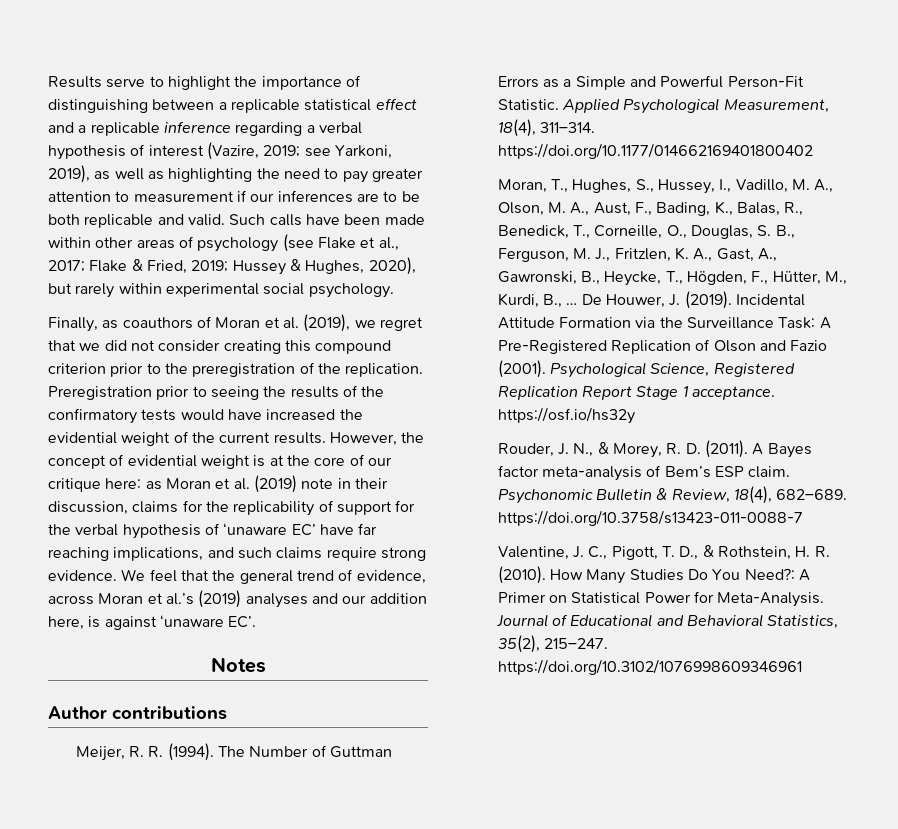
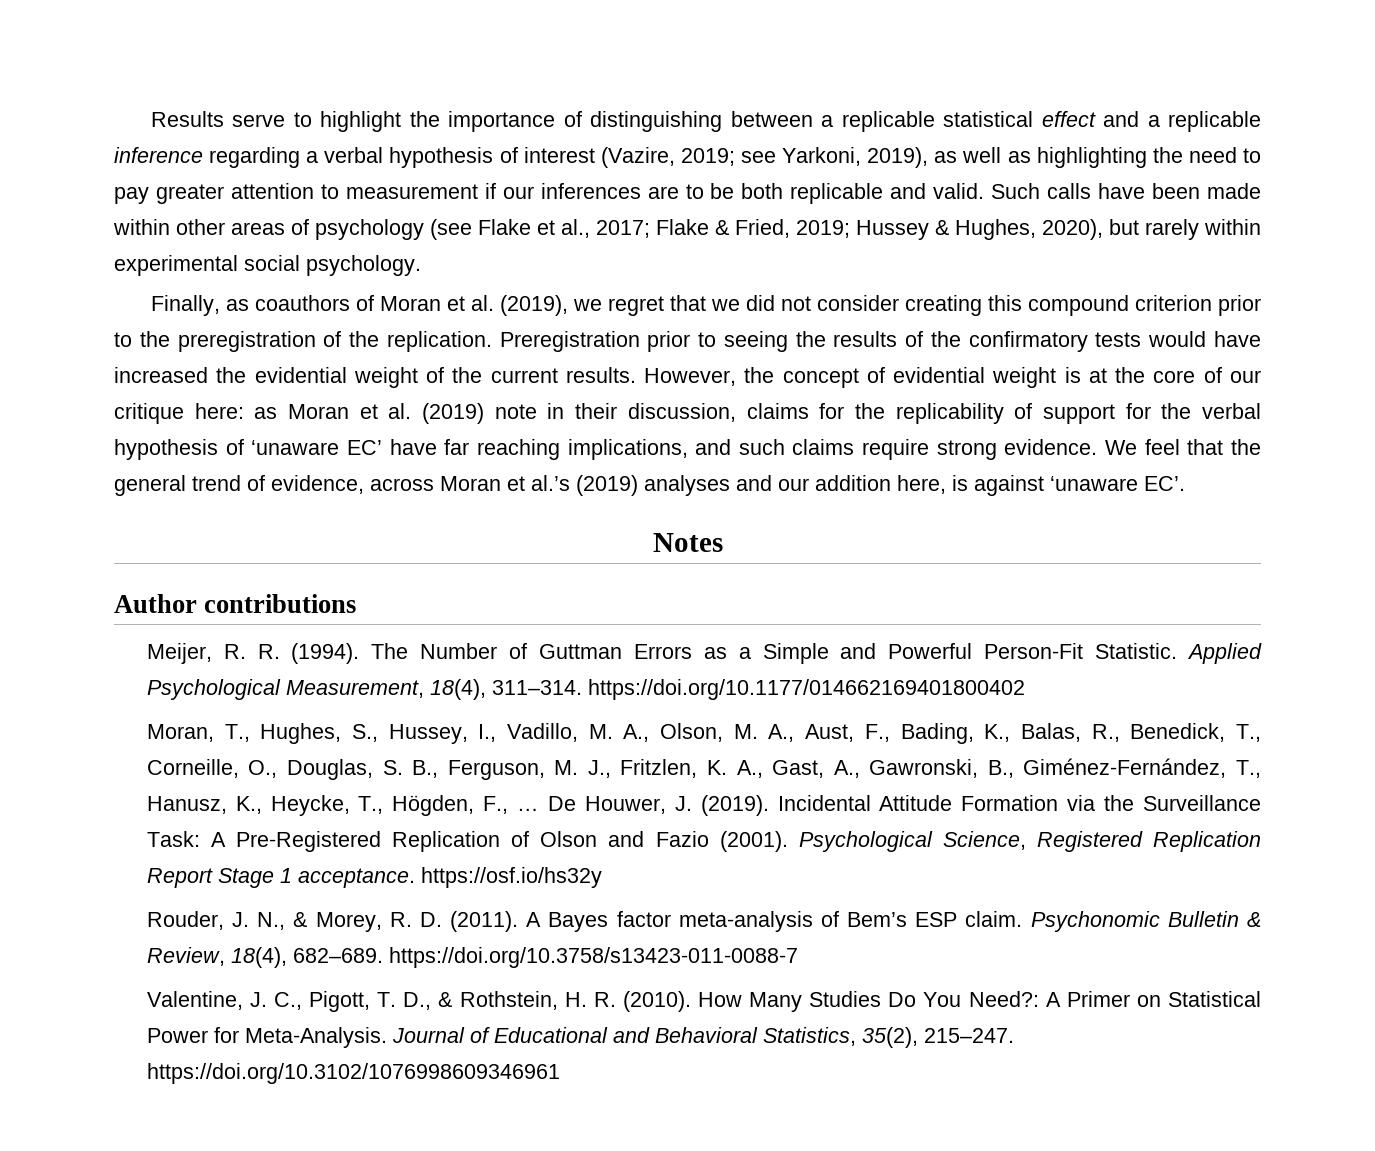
- Moran, T., Hughes, S., Hussey, I., Vadillo, M. A., Olson, M. A., Aust, F., Bading, K., Balas, R., Benedick, T., Corneille, O., Douglas, S. B., Ferguson, M. J., Fritzlen, K. A., Gast, A., Gawronski, B., Heycke, T., Högden, F., Hütter, M., Kurdi, B., …
+ Moran, T., Hughes, S., Hussey, I., Vadillo, M. A., Olson, M. A., Aust, F., Bading, K., Balas, R., Benedick, T., Corneille, O., Douglas, S. B., Ferguson, M. J., Fritzlen, K. A., Gast, A., Gawronski, B., Giménez-Fernández, T., Hanusz, K., Heycke, T., Högden, F., …

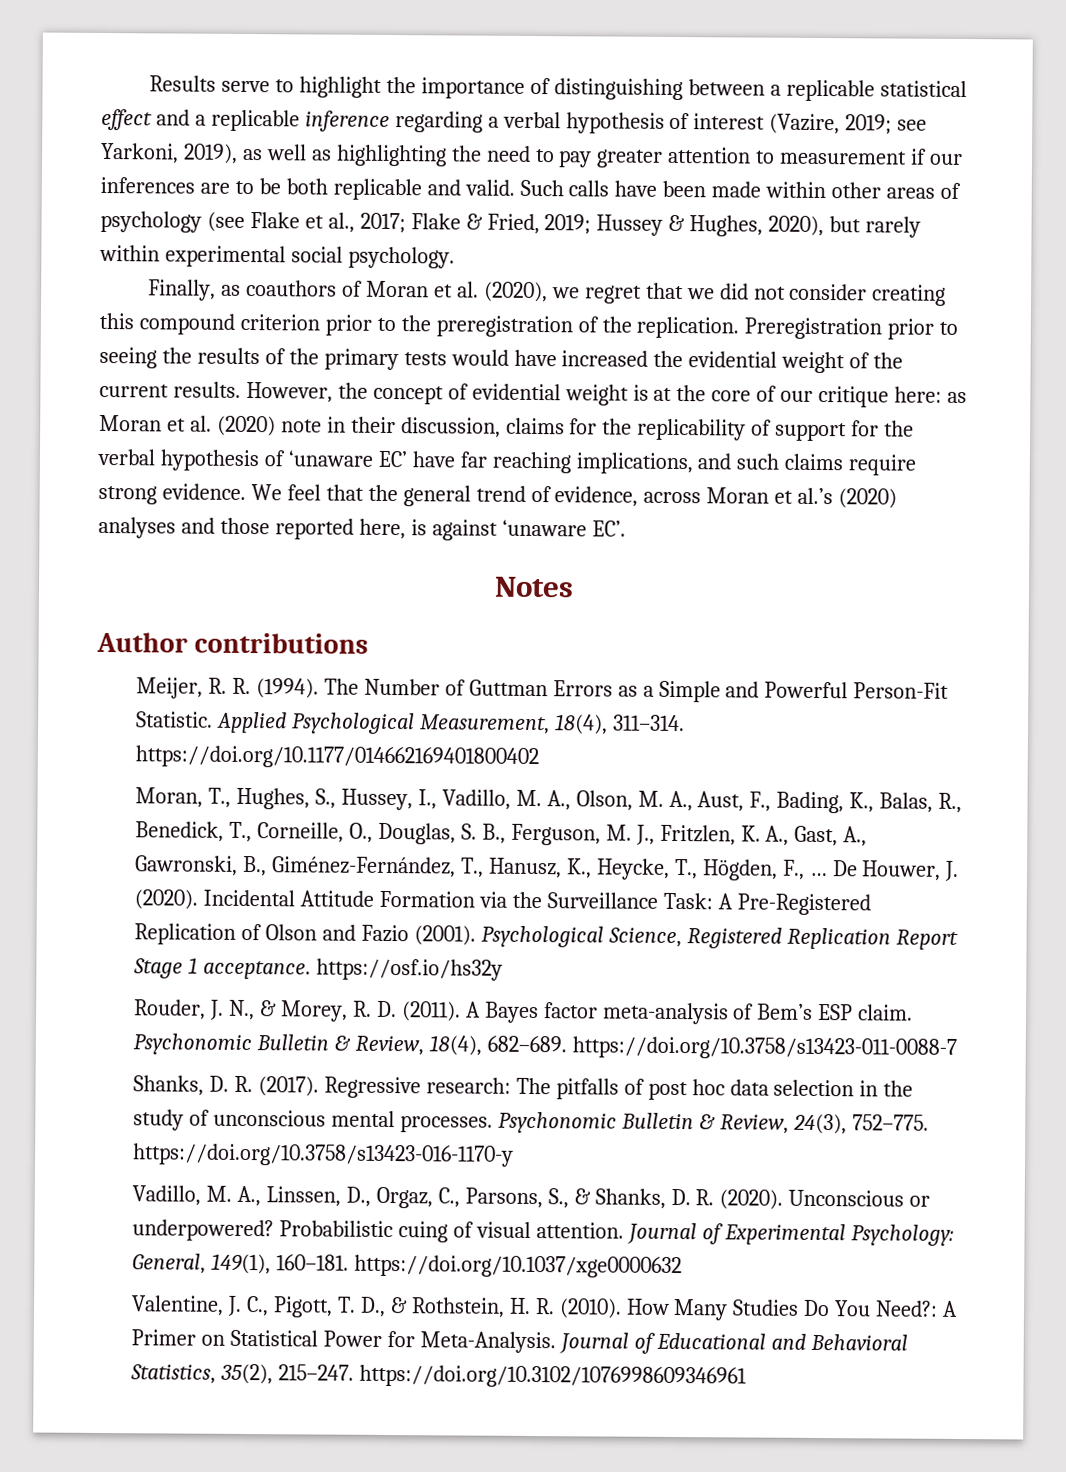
- Finally, as coauthors of Moran et al. (2019), we regret that we did not consider creating this compound criterion prior to the preregistration of the replication.
+ Finally, as coauthors of Moran et al. (2020), we regret that we did not consider creating this compound criterion prior to the preregistration of the replication.
- Preregistration prior to seeing the results of the confirmatory tests would have increased the evidential weight of the current results.
+ Preregistration prior to seeing the results of the primary tests would have increased the evidential weight of the current results.
- However, the concept of evidential weight is at the core of our critique here: as Moran et al. (2019) note in their discussion, claims for the replicability of support for the verbal hypothesis of ‘unaware EC’ have far reaching implications, and such claims require strong evidence.
+ However, the concept of evidential weight is at the core of our critique here: as Moran et al. (2020) note in their discussion, claims for the replicability of support for the verbal hypothesis of ‘unaware EC’ have far reaching implications, and such claims require strong evidence.
- We feel that the general trend of evidence, across Moran et al.’s (2019) analyses and our addition here, is against ‘unaware EC’.
+ We feel that the general trend of evidence, across Moran et al.’s (2020) analyses and those reported here, is against ‘unaware EC’.
- De Houwer, J. (2019).
+ De Houwer, J. (2020).
+ Shanks, D. R. (2017). Regressive research: The pitfalls of post hoc data selection in the study of unconscious mental processes. Psychonomic Bulletin & Review, 24(3), 752–775. https://doi.org/10.3758/s13423-016-1170-y
+ Vadillo, M. A., Linssen, D., Orgaz, C., Parsons, S., & Shanks, D. R. (2020). Unconscious or underpowered? Probabilistic cuing of visual attention. Journal of Experimental Psychology: General, 149(1), 160–181. https://doi.org/10.1037/xge0000632

